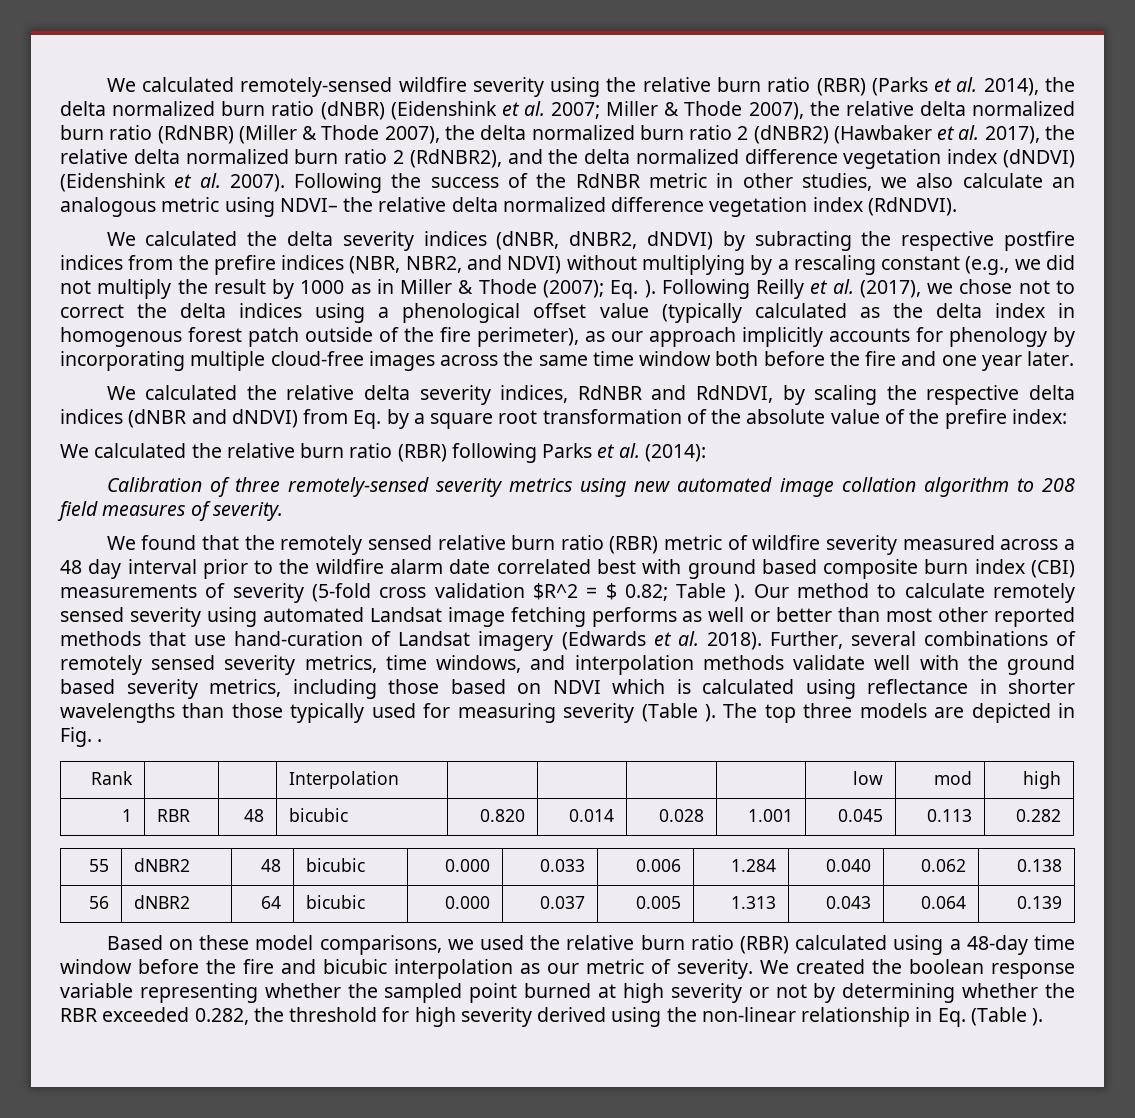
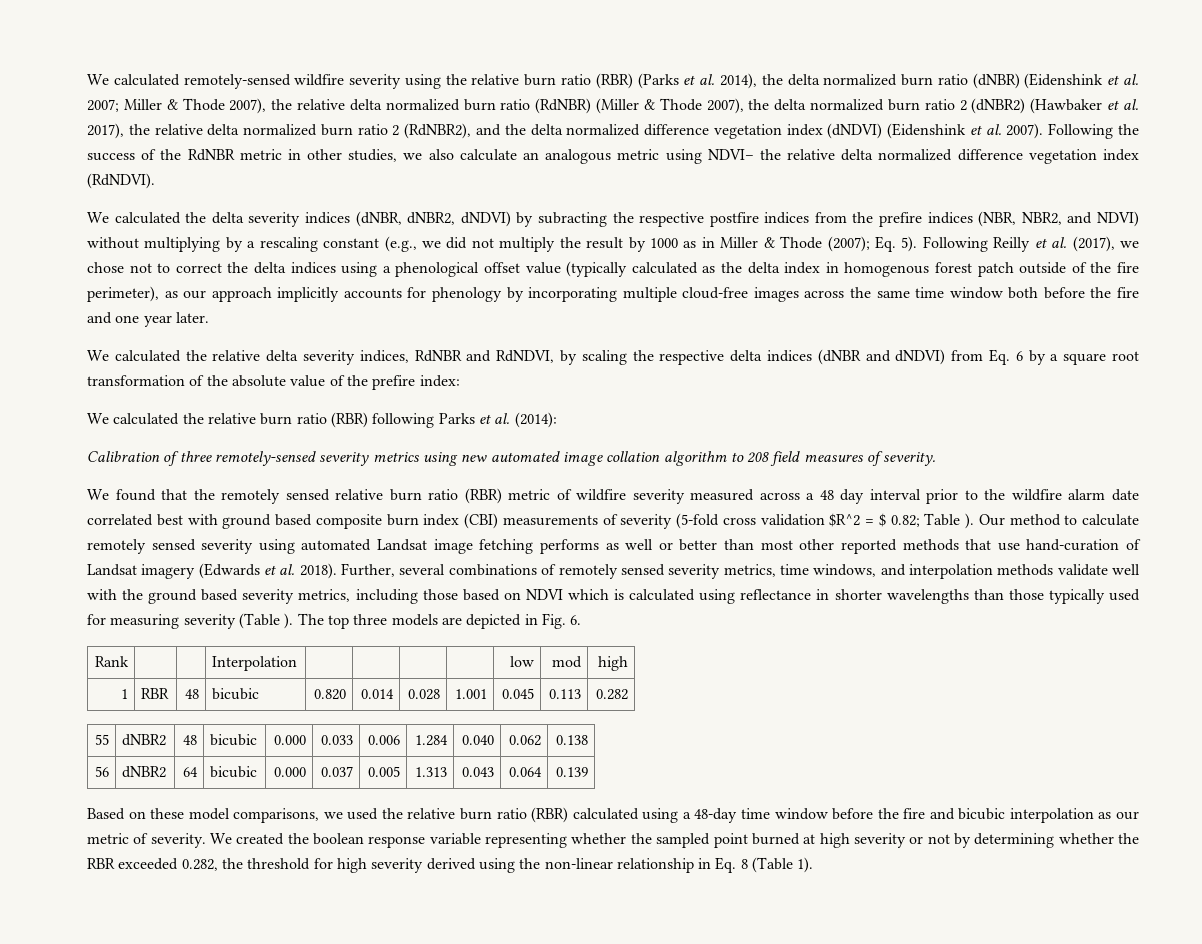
- We calculated the delta severity indices (dNBR, dNBR2, dNDVI) by subracting the respective postfire indices from the prefire indices (NBR, NBR2, and NDVI) without multiplying by a rescaling constant (e.g., we did not multiply the result by 1000 as in Miller & Thode (2007); Eq. ).
+ We calculated the delta severity indices (dNBR, dNBR2, dNDVI) by subracting the respective postfire indices from the prefire indices (NBR, NBR2, and NDVI) without multiplying by a rescaling constant (e.g., we did not multiply the result by 1000 as in Miller & Thode (2007); Eq. 5).
- We calculated the relative delta severity indices, RdNBR and RdNDVI, by scaling the respective delta indices (dNBR and dNDVI) from Eq. by a square root transformation of the absolute value of the prefire index:
+ We calculated the relative delta severity indices, RdNBR and RdNDVI, by scaling the respective delta indices (dNBR and dNDVI) from Eq. 6 by a square root transformation of the absolute value of the prefire index:
- The top three models are depicted in Fig. .
+ The top three models are depicted in Fig. 6.
- We created the boolean response variable representing whether the sampled point burned at high severity or not by determining whether the RBR exceeded 0.282, the threshold for high severity derived using the non-linear relationship in Eq. (Table ).
+ We created the boolean response variable representing whether the sampled point burned at high severity or not by determining whether the RBR exceeded 0.282, the threshold for high severity derived using the non-linear relationship in Eq. 8 (Table 1).

